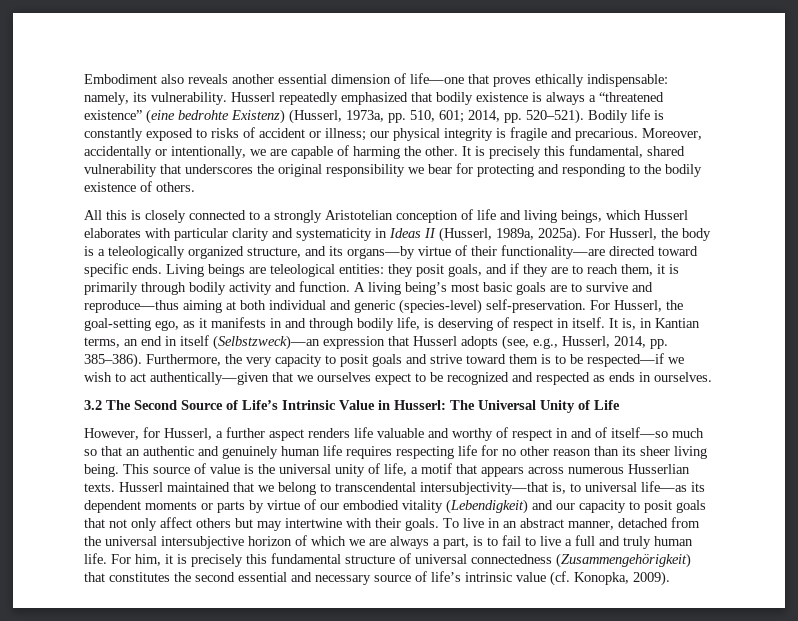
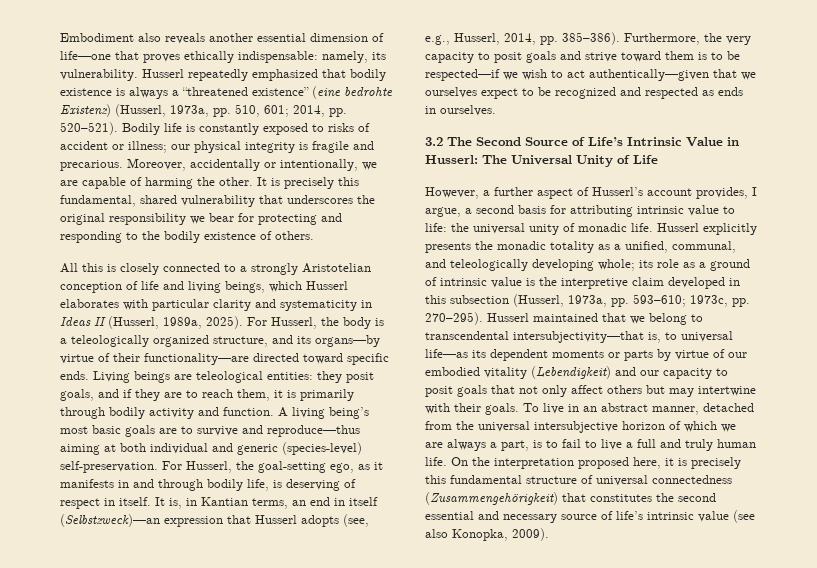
- All this is closely connected to a strongly Aristotelian conception of life and living beings, which Husserl elaborates with particular clarity and systematicity in Ideas II (Husserl, 1989a, 2025a).
+ All this is closely connected to a strongly Aristotelian conception of life and living beings, which Husserl elaborates with particular clarity and systematicity in Ideas II (Husserl, 1989a, 2025).
- However, for Husserl, a further aspect renders life valuable and worthy of respect in and of itself—so much so that an authentic and genuinely human life requires respecting life for no other reason than its sheer living being. This source of value is the universal unity of life, a motif that appears across numerous Husserlian texts.
+ However, a further aspect of Husserl’s account provides, I argue, a second basis for attributing intrinsic value to life: the universal unity of monadic life. Husserl explicitly presents the monadic totality as a unified, communal, and teleologically developing whole; its role as a ground of intrinsic value is the interpretive claim developed in this subsection (Husserl, 1973a, pp. 593–610; 1973c, pp. 270–295).
- For him, it is precisely this fundamental structure of universal connectedness (Zusammengehörigkeit) that constitutes the second essential and necessary source of life’s intrinsic value (cf. Konopka, 2009).
+ On the interpretation proposed here, it is precisely this fundamental structure of universal connectedness (Zusammengehörigkeit) that constitutes the second essential and necessary source of life’s intrinsic value (see also Konopka, 2009).

